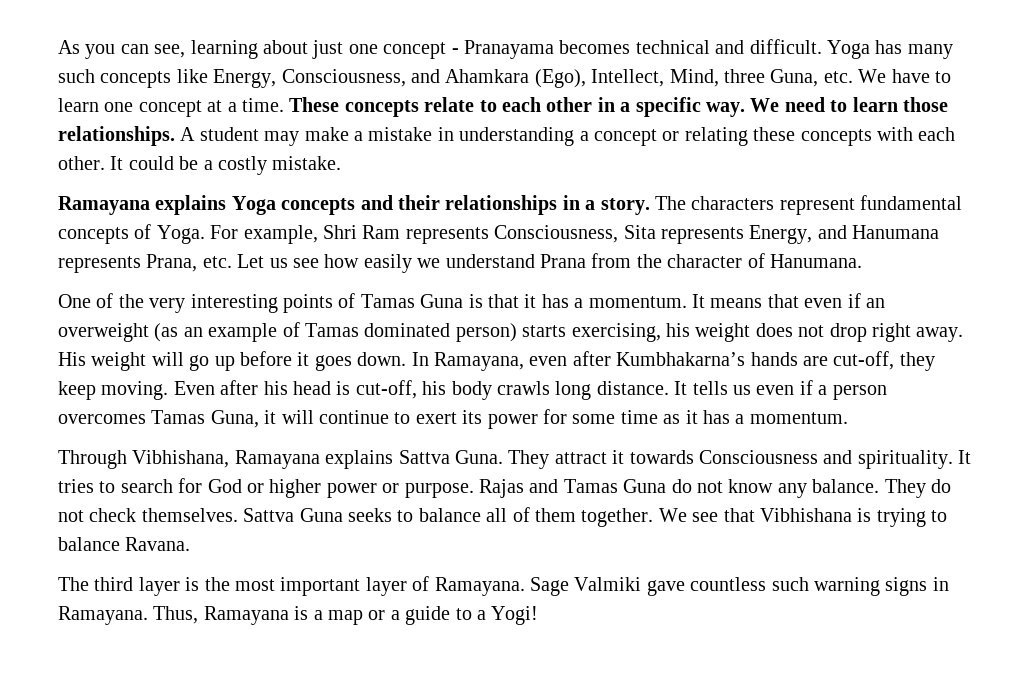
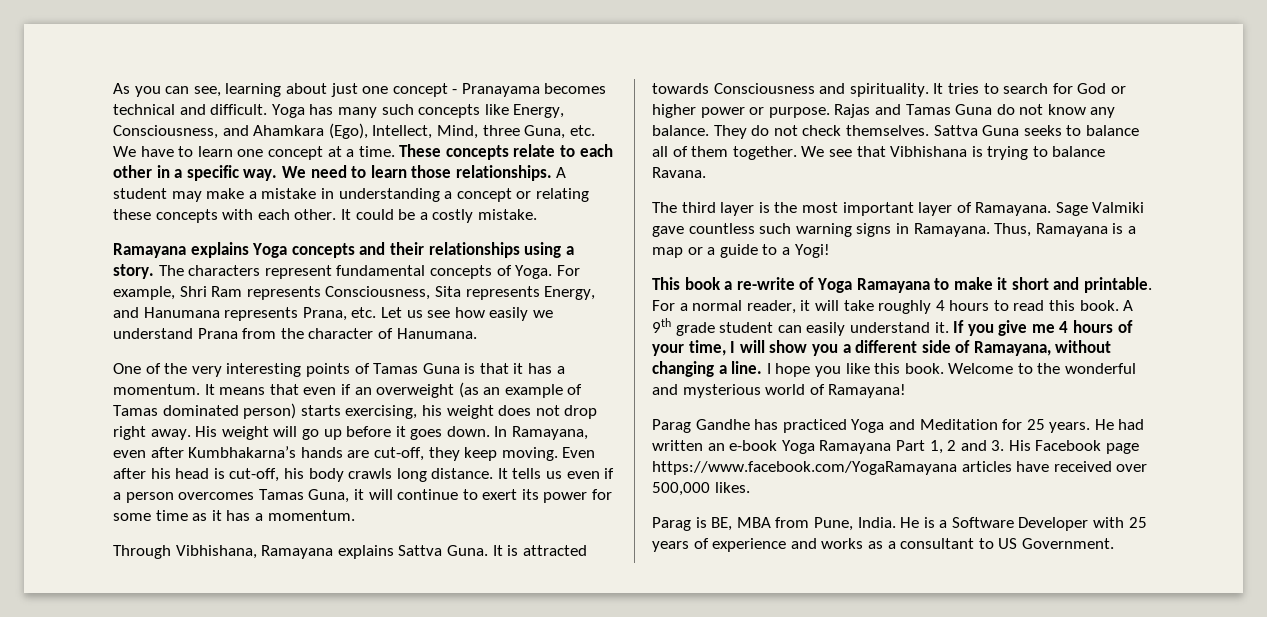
- Ramayana explains Yoga concepts and their relationships in a story.
+ Ramayana explains Yoga concepts and their relationships using a story.
- They attract it towards Consciousness and spirituality.
+ It is attracted towards Consciousness and spirituality.
+ This book a re-write of Yoga Ramayana to make it short and printable. For a normal reader, it will take roughly 4 hours to read this book. A 9th grade student can easily understand it. If you give me 4 hours of your time, I will show you a different side of Ramayana, without changing a line. I hope you like this book. Welcome to the wonderful and mysterious world of Ramayana!
+ Parag Gandhe has practiced Yoga and Meditation for 25 years. He had written an e-book Yoga Ramayana Part 1, 2 and 3. His Facebook page https://www.facebook.com/YogaRamayana articles have received over 500,000 likes.
+ Parag is BE, MBA from Pune, India. He is a Software Developer with 25 years of experience and works as a consultant to US Government.

